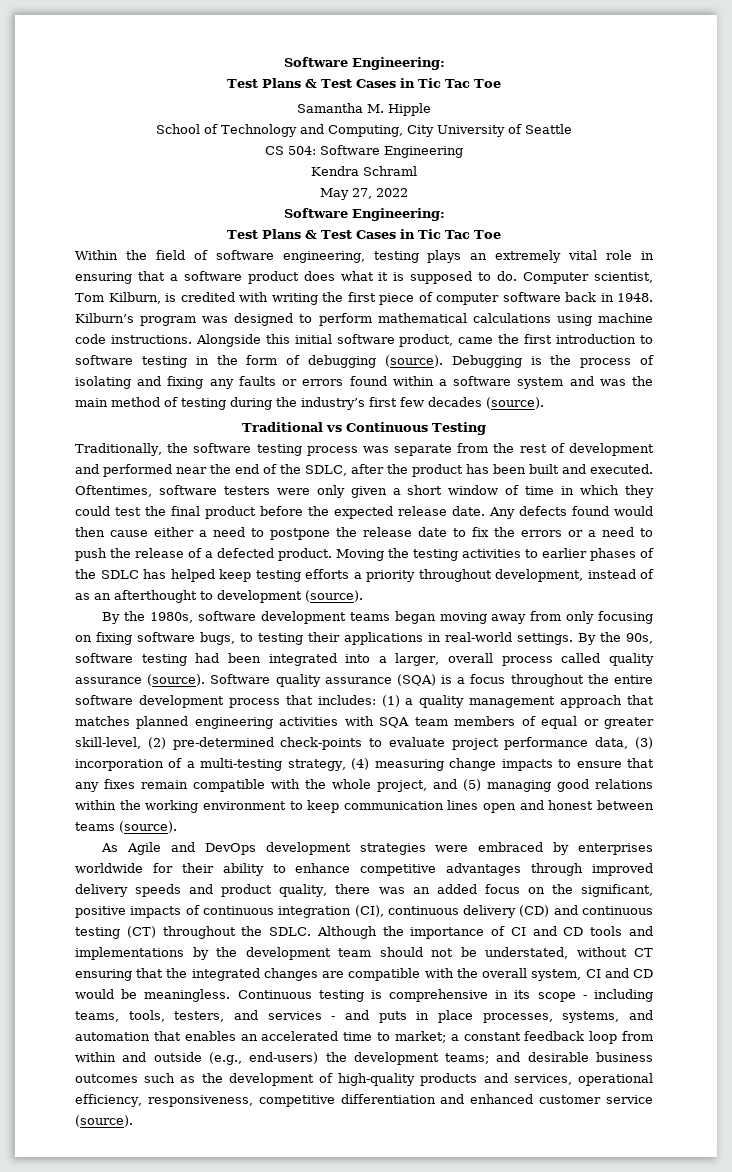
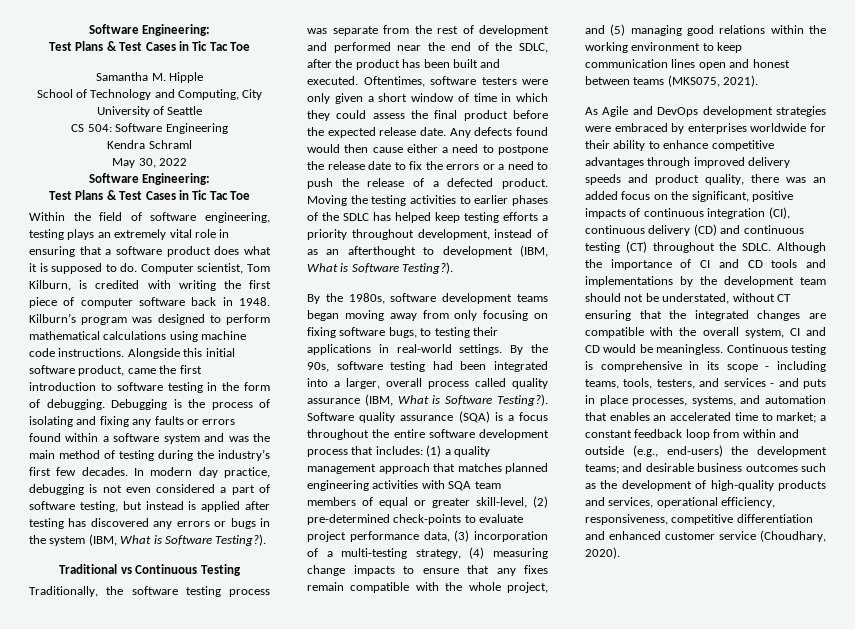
- May 27, 2022
+ May 30, 2022
- Alongside this initial software product, came the first introduction to software testing in the form of debugging (source).
+ Alongside this initial software product, came the first introduction to software testing in the form of debugging.
- Debugging is the process of isolating and fixing any faults or errors found within a software system and was the main method of testing during the industry’s first few decades (source).
+ Debugging is the process of isolating and fixing any faults or errors found within a software system and was the main method of testing during the industry’s first few decades. In modern day practice, debugging is not even considered a part of software testing, but instead is applied after testing has discovered any errors or bugs in the system (IBM, What is Software Testing?).
- Oftentimes, software testers were only given a short window of time in which they could test the final product before the expected release date.
+ Oftentimes, software testers were only given a short window of time in which they could assess the final product before the expected release date.
- Moving the testing activities to earlier phases of the SDLC has helped keep testing efforts a priority throughout development, instead of as an afterthought to development (source).
+ Moving the testing activities to earlier phases of the SDLC has helped keep testing efforts a priority throughout development, instead of as an afterthought to development (IBM, What is Software Testing?).
- By the 90s, software testing had been integrated into a larger, overall process called quality assurance (source).
+ By the 90s, software testing had been integrated into a larger, overall process called quality assurance (IBM, What is Software Testing?).
- (1) a quality management approach that matches planned engineering activities with SQA team members of equal or greater skill-level, (2) pre-determined check-points to evaluate project performance data, (3) incorporation of a multi-testing strategy, (4) measuring change impacts to ensure that any fixes remain compatible with the whole project, and (5) managing good relations within the working environment to keep communication lines open and honest between teams (source).
+ (1) a quality management approach that matches planned engineering activities with SQA team members of equal or greater skill-level, (2) pre-determined check-points to evaluate project performance data, (3) incorporation of a multi-testing strategy, (4) measuring change impacts to ensure that any fixes remain compatible with the whole project, and (5) managing good relations within the working environment to keep communication lines open and honest between teams (MKS075, 2021).
- and desirable business outcomes such as the development of high-quality products and services, operational efficiency, responsiveness, competitive differentiation and enhanced customer service (source).
+ and desirable business outcomes such as the development of high-quality products and services, operational efficiency, responsiveness, competitive differentiation and enhanced customer service (Choudhary, 2020).

